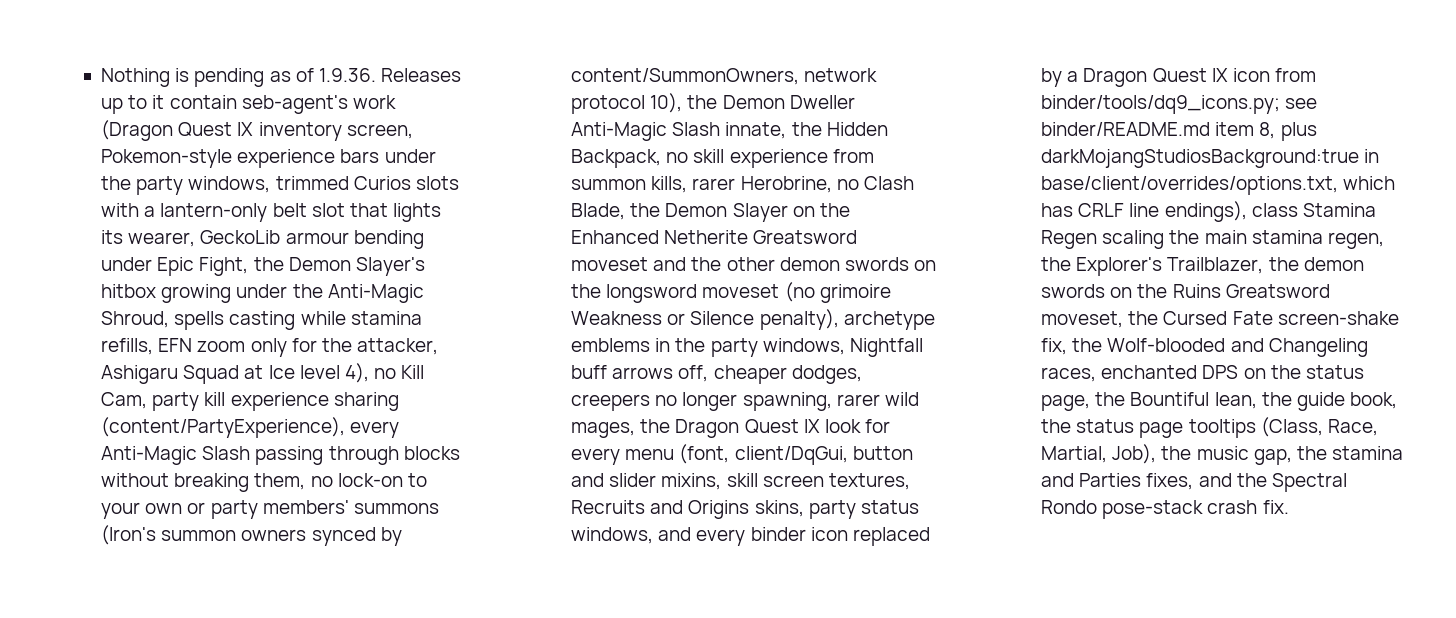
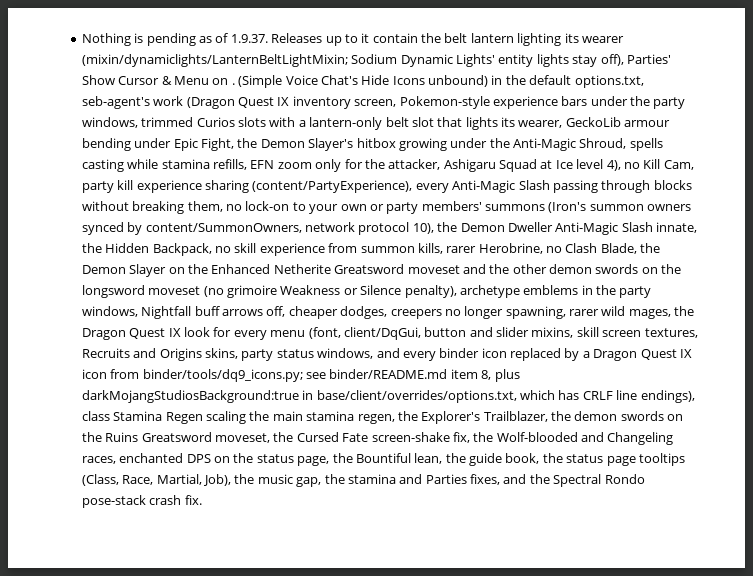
- Nothing is pending as of 1.9.36. Releases up to it contain seb-agent's work (Dragon Quest IX inventory screen, Pokemon-style experience bars under the party windows, trimmed Curios slots with a lantern-only belt slot that lights its wearer, GeckoLib armour bending under Epic Fight, the Demon Slayer's hitbox growing under the Anti-Magic Shroud, spells casting while stamina refills, EFN zoom only for the attacker, Ashigaru Squad at Ice level 4), no Kill Cam, party kill experience sharing (content/PartyExperience), every Anti-Magic Slash passing through blocks without breaking them, no lock-on to your own or party members' summons (Iron's summon owners synced by content/SummonOwners, network protocol 10), the Demon Dweller Anti-Magic Slash innate, the Hidden Backpack, no skill experience from summon kills, rarer Herobrine, no Clash Blade, the Demon Slayer on the Enhanced Netherite Greatsword moveset and the other demon swords on the longsword moveset (no grimoire Weakness or Silence penalty), archetype emblems in the party windows, Nightfall buff arrows off, cheaper dodges, creepers no longer spawning, rarer wild mages, the Dragon Quest IX look for every menu (font, client/DqGui, button and slider mixins, skill screen textures, Recruits and Origins skins, party status windows, and every binder icon replaced by a Dragon Quest IX icon from binder/tools/dq9_icons.py;
+ Nothing is pending as of 1.9.37. Releases up to it contain the belt lantern lighting its wearer (mixin/dynamiclights/LanternBeltLightMixin; Sodium Dynamic Lights' entity lights stay off), Parties' Show Cursor & Menu on . (Simple Voice Chat's Hide Icons unbound) in the default options.txt, seb-agent's work (Dragon Quest IX inventory screen, Pokemon-style experience bars under the party windows, trimmed Curios slots with a lantern-only belt slot that lights its wearer, GeckoLib armour bending under Epic Fight, the Demon Slayer's hitbox growing under the Anti-Magic Shroud, spells casting while stamina refills, EFN zoom only for the attacker, Ashigaru Squad at Ice level 4), no Kill Cam, party kill experience sharing (content/PartyExperience), every Anti-Magic Slash passing through blocks without breaking them, no lock-on to your own or party members' summons (Iron's summon owners synced by content/SummonOwners, network protocol 10), the Demon Dweller Anti-Magic Slash innate, the Hidden Backpack, no skill experience from summon kills, rarer Herobrine, no Clash Blade, the Demon Slayer on the Enhanced Netherite Greatsword moveset and the other demon swords on the longsword moveset (no grimoire Weakness or Silence penalty), archetype emblems in the party windows, Nightfall buff arrows off, cheaper dodges, creepers no longer spawning, rarer wild mages, the Dragon Quest IX look for every menu (font, client/DqGui, button and slider mixins, skill screen textures, Recruits and Origins skins, party status windows, and every binder icon replaced by a Dragon Quest IX icon from binder/tools/dq9_icons.py;

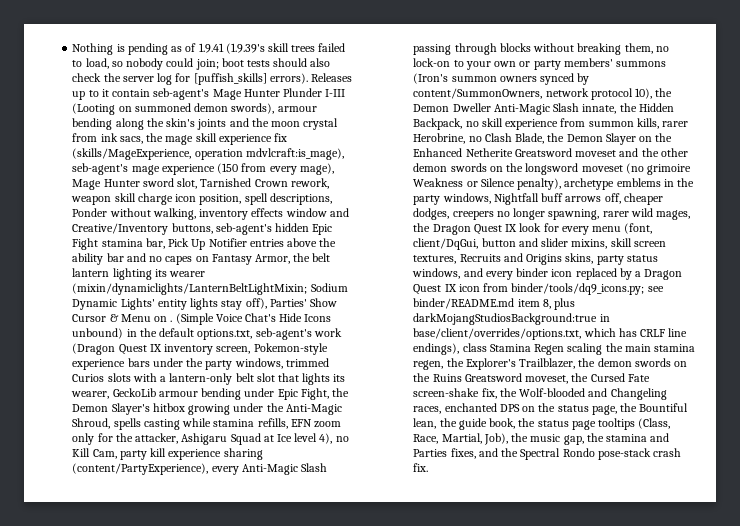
- Nothing is pending as of 1.9.37. Releases up to it contain the belt lantern lighting its wearer (mixin/dynamiclights/LanternBeltLightMixin; Sodium Dynamic Lights' entity lights stay off), Parties' Show Cursor & Menu on .
+ Nothing is pending as of 1.9.41 (1.9.39's skill trees failed to load, so nobody could join; boot tests should also check the server log for [puffish_skills] errors). Releases up to it contain seb-agent's Mage Hunter Plunder I-III (Looting on summoned demon swords), armour bending along the skin's joints and the moon crystal from ink sacs, the mage skill experience fix (skills/MageExperience, operation mdvlcraft:is_mage), seb-agent's mage experience (150 from every mage), Mage Hunter sword slot, Tarnished Crown rework, weapon skill charge icon position, spell descriptions, Ponder without walking, inventory effects window and Creative/Inventory buttons, seb-agent's hidden Epic Fight stamina bar, Pick Up Notifier entries above the ability bar and no capes on Fantasy Armor, the belt lantern lighting its wearer (mixin/dynamiclights/LanternBeltLightMixin; Sodium Dynamic Lights' entity lights stay off), Parties' Show Cursor & Menu on .

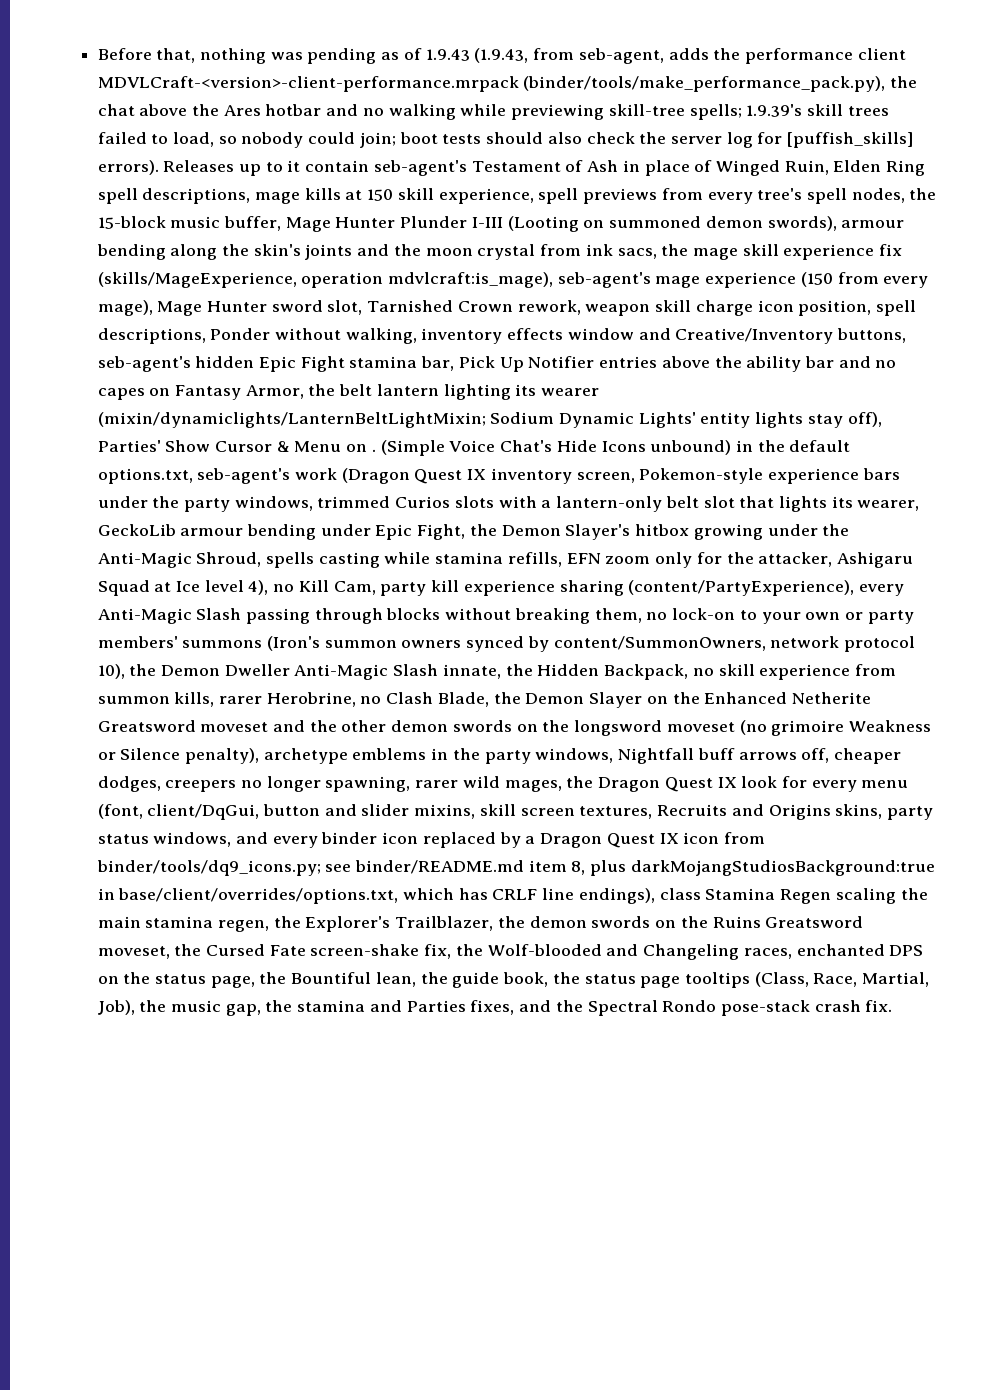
- Nothing is pending as of 1.9.41 (1.9.39's skill trees failed to load, so nobody could join; boot tests should also check the server log for [puffish_skills] errors).
+ Before that, nothing was pending as of 1.9.43 (1.9.43, from seb-agent, adds the performance client MDVLCraft-<version>-client-performance.mrpack (binder/tools/make_performance_pack.py), the chat above the Ares hotbar and no walking while previewing skill-tree spells; 1.9.39's skill trees failed to load, so nobody could join; boot tests should also check the server log for [puffish_skills] errors).
- Releases up to it contain seb-agent's Mage Hunter Plunder I-III (Looting on summoned demon swords), armour bending along the skin's joints and the moon crystal from ink sacs, the mage skill experience fix (skills/MageExperience, operation mdvlcraft:is_mage), seb-agent's mage experience (150 from every mage), Mage Hunter sword slot, Tarnished Crown rework, weapon skill charge icon position, spell descriptions, Ponder without walking, inventory effects window and Creative/Inventory buttons, seb-agent's hidden Epic Fight stamina bar, Pick Up Notifier entries above the ability bar and no capes on Fantasy Armor, the belt lantern lighting its wearer (mixin/dynamiclights/LanternBeltLightMixin;
+ Releases up to it contain seb-agent's Testament of Ash in place of Winged Ruin, Elden Ring spell descriptions, mage kills at 150 skill experience, spell previews from every tree's spell nodes, the 15-block music buffer, Mage Hunter Plunder I-III (Looting on summoned demon swords), armour bending along the skin's joints and the moon crystal from ink sacs, the mage skill experience fix (skills/MageExperience, operation mdvlcraft:is_mage), seb-agent's mage experience (150 from every mage), Mage Hunter sword slot, Tarnished Crown rework, weapon skill charge icon position, spell descriptions, Ponder without walking, inventory effects window and Creative/Inventory buttons, seb-agent's hidden Epic Fight stamina bar, Pick Up Notifier entries above the ability bar and no capes on Fantasy Armor, the belt lantern lighting its wearer (mixin/dynamiclights/LanternBeltLightMixin;

